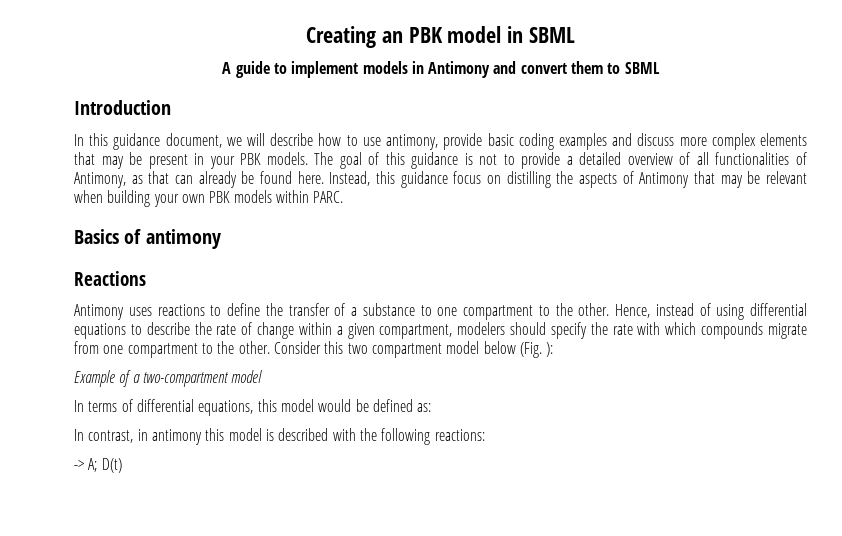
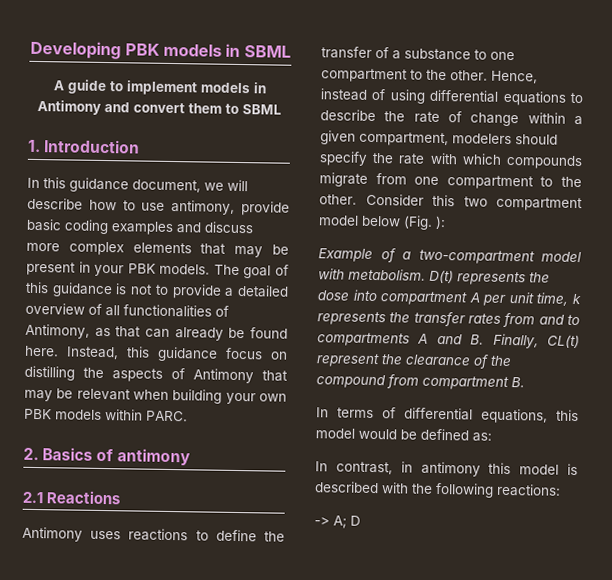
- Creating an PBK model in SBML
+ Developing PBK models in SBML
- Introduction
+ 1. Introduction
- Basics of antimony
+ 2. Basics of antimony
- Reactions
+ 2.1 Reactions
- Example of a two-compartment model
+ Example of a two-compartment model with metabolism. D(t) represents the dose into compartment A per unit time, k represents the transfer rates from and to compartments A and B. Finally, CL(t) represent the clearance of the compound from compartment B.
- -> A; D(t)
+ -> A; D

